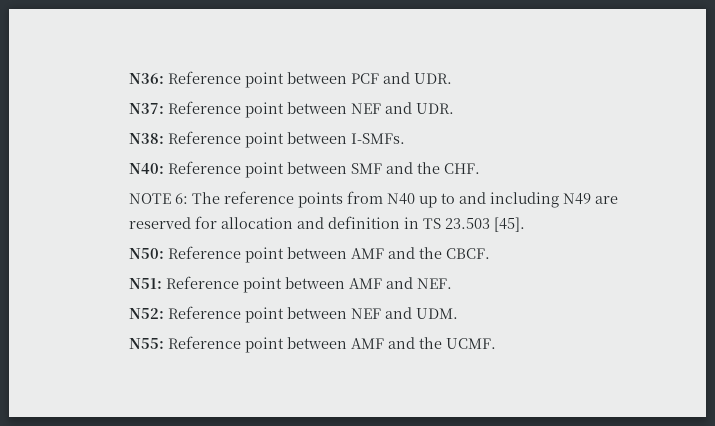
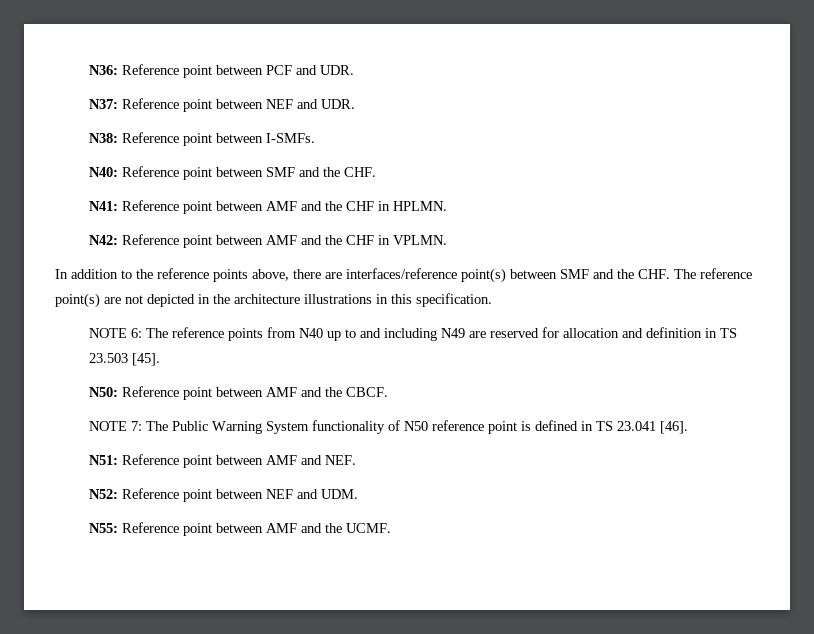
+ N41: Reference point between AMF and the CHF in HPLMN.
+ N42: Reference point between AMF and the CHF in VPLMN.
+ In addition to the reference points above, there are interfaces/reference point(s) between SMF and the CHF. The reference point(s) are not depicted in the architecture illustrations in this specification.
+ NOTE 7: The Public Warning System functionality of N50 reference point is defined in TS 23.041 [46].

